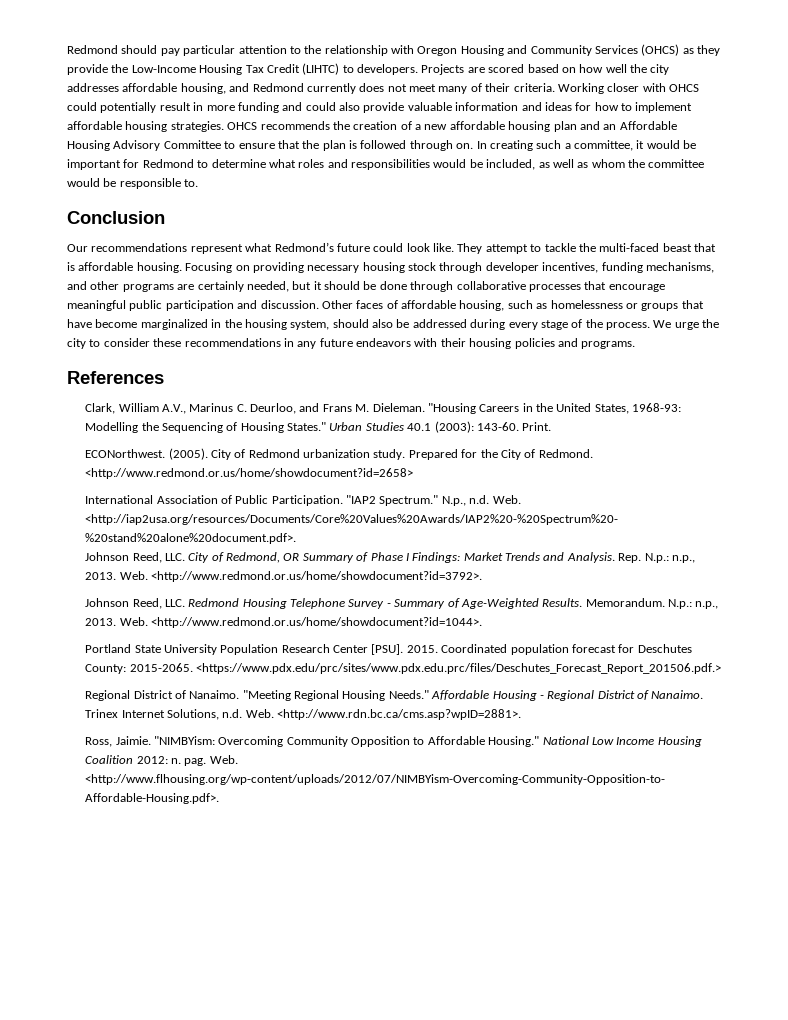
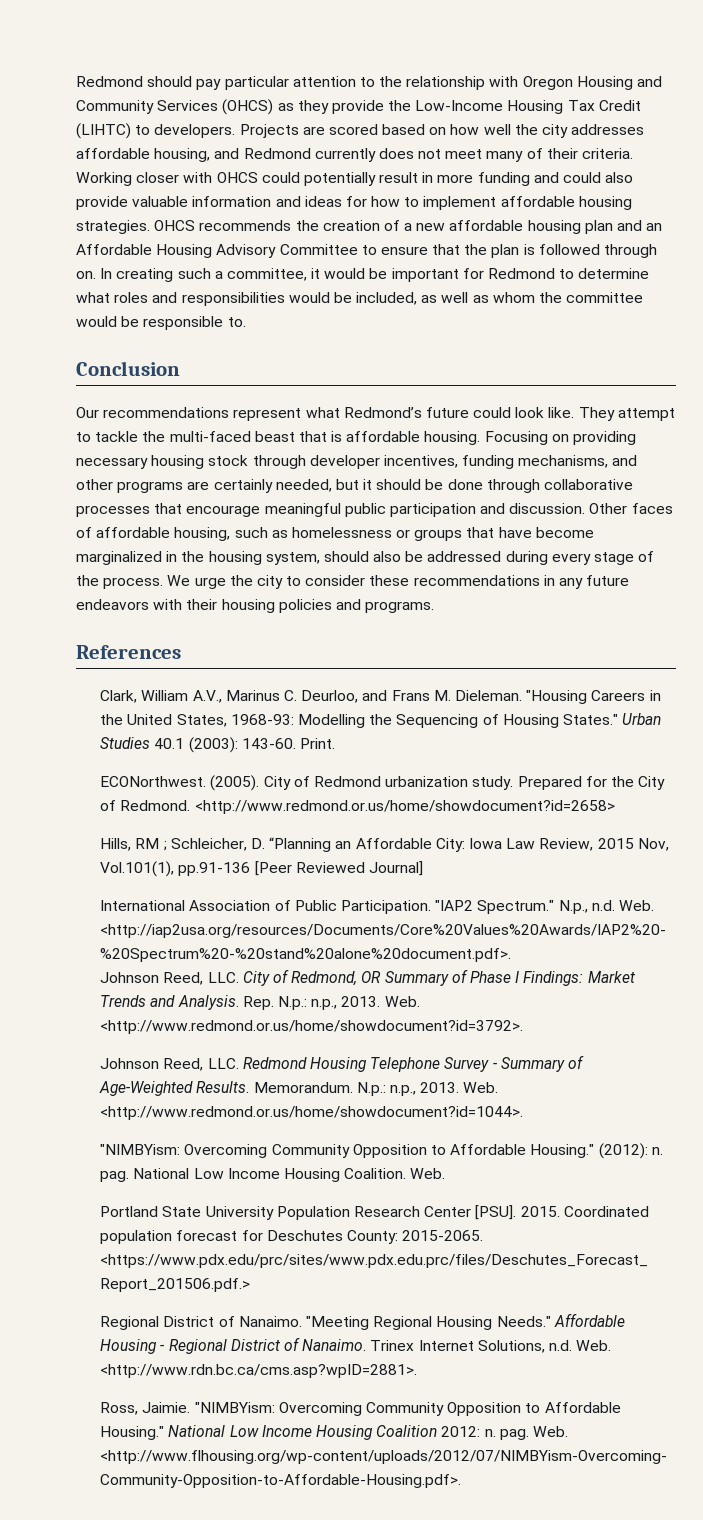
+ Hills, RM ; Schleicher, D. “Planning an Affordable City: Iowa Law Review, 2015 Nov, Vol.101(1), pp.91-136 [Peer Reviewed Journal]
+ "NIMBYism: Overcoming Community Opposition to Affordable Housing." (2012): n. pag. National Low Income Housing Coalition. Web.

